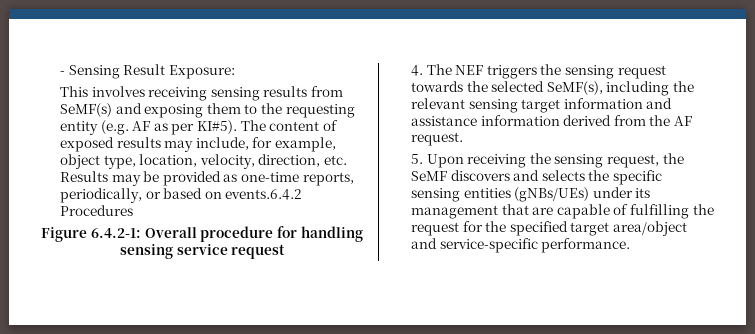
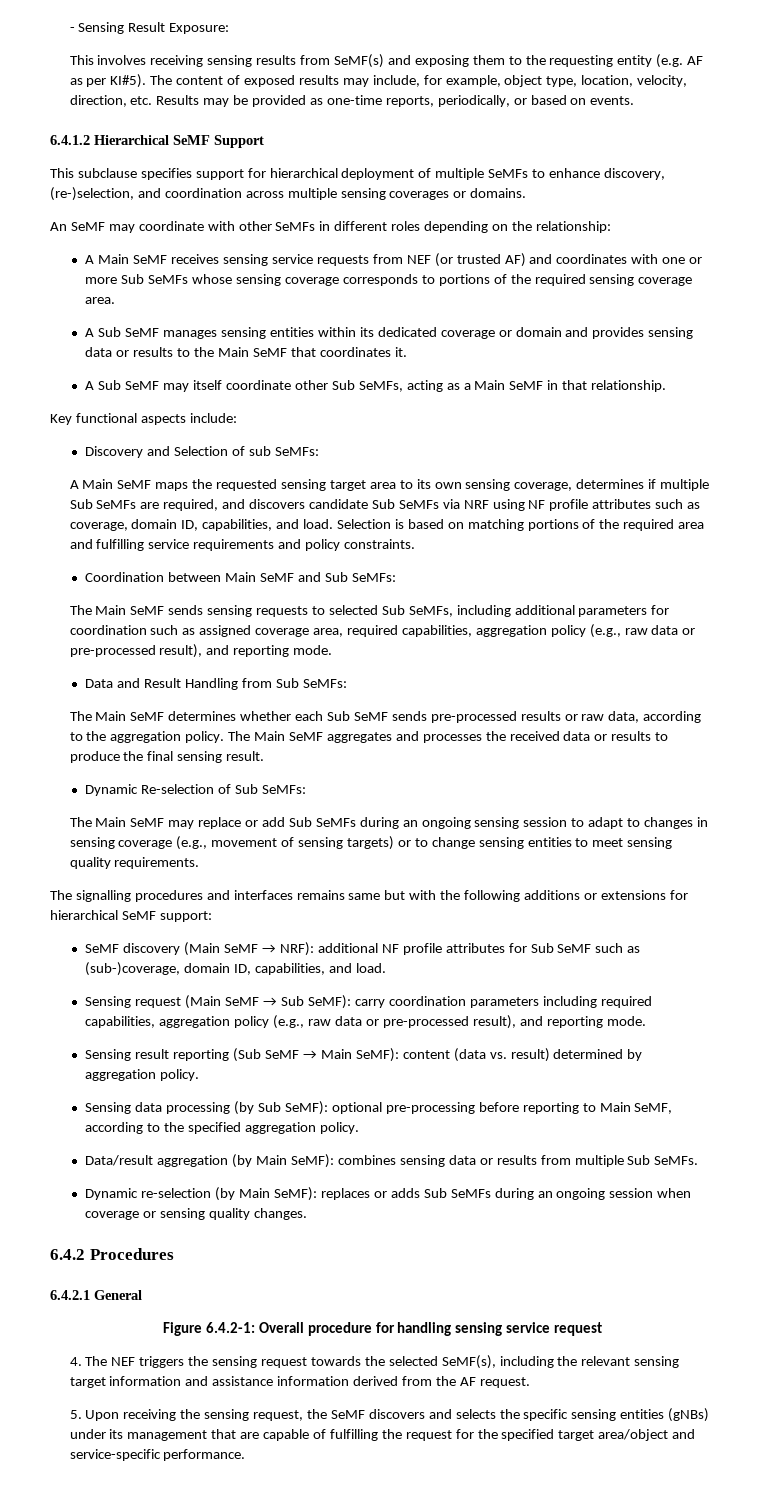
- The content of exposed results may include, for example, object type, location, velocity, direction, etc. Results may be provided as one-time reports, periodically, or based on events.6.4.2 Procedures
+ The content of exposed results may include, for example, object type, location, velocity, direction, etc. Results may be provided as one-time reports, periodically, or based on events.
+ 6.4.1.2 Hierarchical SeMF Support
+ This subclause specifies support for hierarchical deployment of multiple SeMFs to enhance discovery, (re-)selection, and coordination across multiple sensing coverages or domains.
+ An SeMF may coordinate with other SeMFs in different roles depending on the relationship:
+ A Main SeMF receives sensing service requests from NEF (or trusted AF) and coordinates with one or more Sub SeMFs whose sensing coverage corresponds to portions of the required sensing coverage area.
+ A Sub SeMF manages sensing entities within its dedicated coverage or domain and provides sensing data or results to the Main SeMF that coordinates it.
+ A Sub SeMF may itself coordinate other Sub SeMFs, acting as a Main SeMF in that relationship.
+ Key functional aspects include:
+ Discovery and Selection of sub SeMFs:
+ A Main SeMF maps the requested sensing target area to its own sensing coverage, determines if multiple Sub SeMFs are required, and discovers candidate Sub SeMFs via NRF using NF profile attributes such as coverage, domain ID, capabilities, and load. Selection is based on matching portions of the required area and fulfilling service requirements and policy constraints.
+ Coordination between Main SeMF and Sub SeMFs:
+ The Main SeMF sends sensing requests to selected Sub SeMFs, including additional parameters for coordination such as assigned coverage area, required capabilities, aggregation policy (e.g., raw data or pre-processed result), and reporting mode.
+ Data and Result Handling from Sub SeMFs:
+ The Main SeMF determines whether each Sub SeMF sends pre-processed results or raw data, according to the aggregation policy. The Main SeMF aggregates and processes the received data or results to produce the final sensing result.
+ Dynamic Re-selection of Sub SeMFs:
+ The Main SeMF may replace or add Sub SeMFs during an ongoing sensing session to adapt to changes in sensing coverage (e.g., movement of sensing targets) or to change sensing entities to meet sensing quality requirements.
+ The signalling procedures and interfaces remains same but with the following additions or extensions for hierarchical SeMF support:
+ SeMF discovery (Main SeMF → NRF): additional NF profile attributes for Sub SeMF such as (sub-)coverage, domain ID, capabilities, and load.
+ Sensing request (Main SeMF → Sub SeMF): carry coordination parameters including required capabilities, aggregation policy (e.g., raw data or pre-processed result), and reporting mode.
+ Sensing result reporting (Sub SeMF → Main SeMF): content (data vs. result) determined by aggregation policy.
+ Sensing data processing (by Sub SeMF): optional pre-processing before reporting to Main SeMF, according to the specified aggregation policy.
+ Data/result aggregation (by Main SeMF): combines sensing data or results from multiple Sub SeMFs.
+ Dynamic re-selection (by Main SeMF): replaces or adds Sub SeMFs during an ongoing session when coverage or sensing quality changes.
+ 6.4.2 Procedures
+ 6.4.2.1 General
- 5. Upon receiving the sensing request, the SeMF discovers and selects the specific sensing entities (gNBs/UEs) under its management that are capable of fulfilling the request for the specified target area/object and service-specific performance.
+ 5. Upon receiving the sensing request, the SeMF discovers and selects the specific sensing entities (gNBs) under its management that are capable of fulfilling the request for the specified target area/object and service-specific performance.

